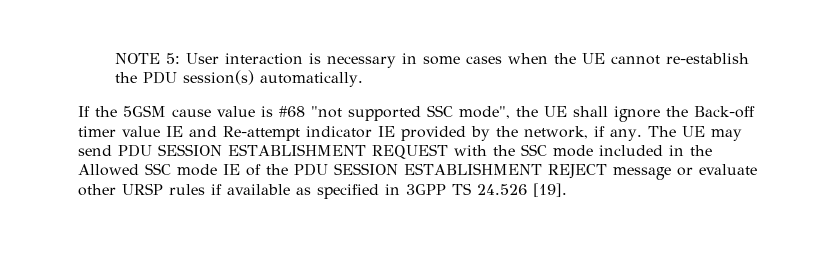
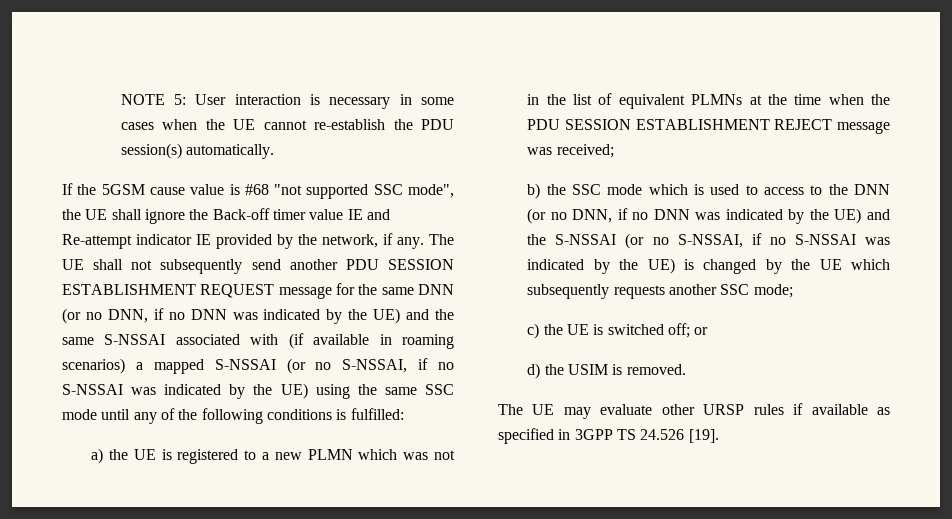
- The UE may send PDU SESSION ESTABLISHMENT REQUEST with the SSC mode included in the Allowed SSC mode IE of the PDU SESSION ESTABLISHMENT REJECT message or evaluate other URSP rules if available as specified in 3GPP TS 24.526 [19].
+ The UE shall not subsequently send another PDU SESSION ESTABLISHMENT REQUEST message for the same DNN (or no DNN, if no DNN was indicated by the UE) and the same S-NSSAI associated with (if available in roaming scenarios) a mapped S-NSSAI (or no S-NSSAI, if no S-NSSAI was indicated by the UE) using the same SSC mode until any of the following conditions is fulfilled:
+ a) the UE is registered to a new PLMN which was not in the list of equivalent PLMNs at the time when the PDU SESSION ESTABLISHMENT REJECT message was received;
+ b) the SSC mode which is used to access to the DNN (or no DNN, if no DNN was indicated by the UE) and the S-NSSAI (or no S-NSSAI, if no S-NSSAI was indicated by the UE) is changed by the UE which subsequently requests another SSC mode;
+ c) the UE is switched off; or
+ d) the USIM is removed.
+ The UE may evaluate other URSP rules if available as specified in 3GPP TS 24.526 [19].

